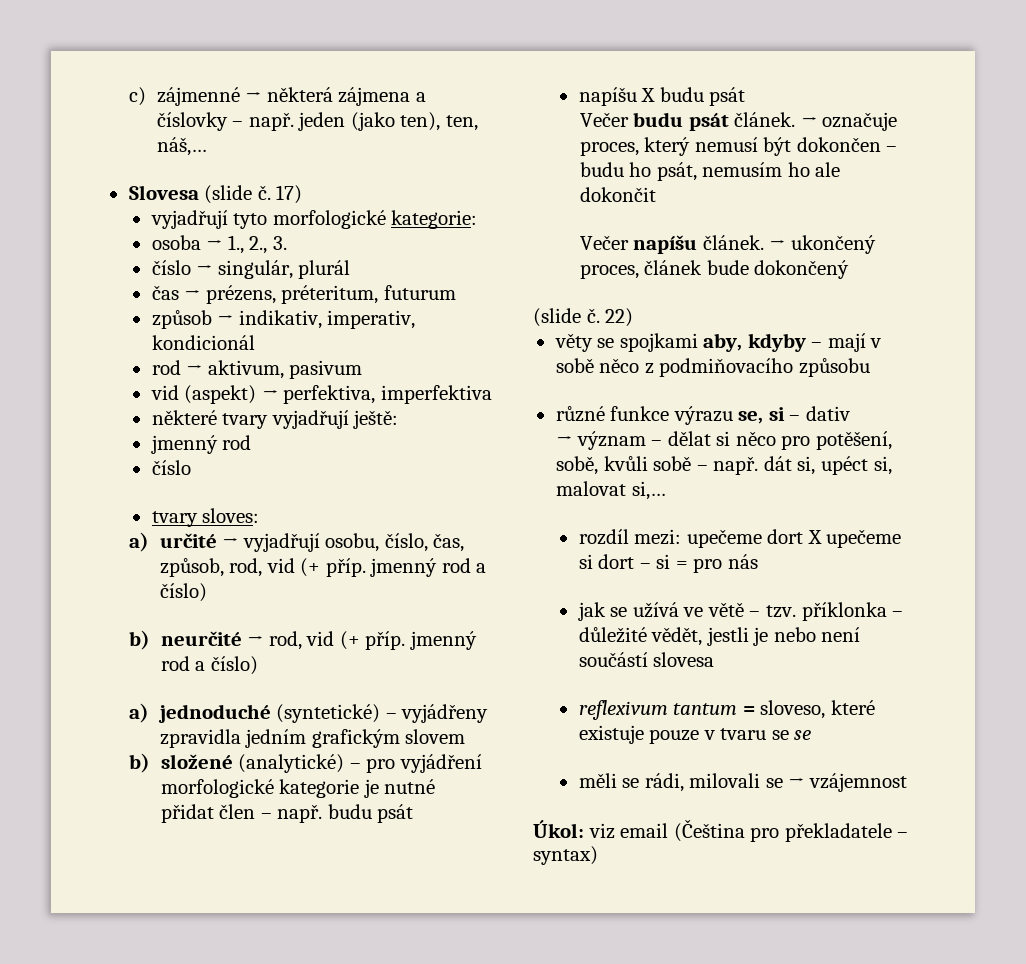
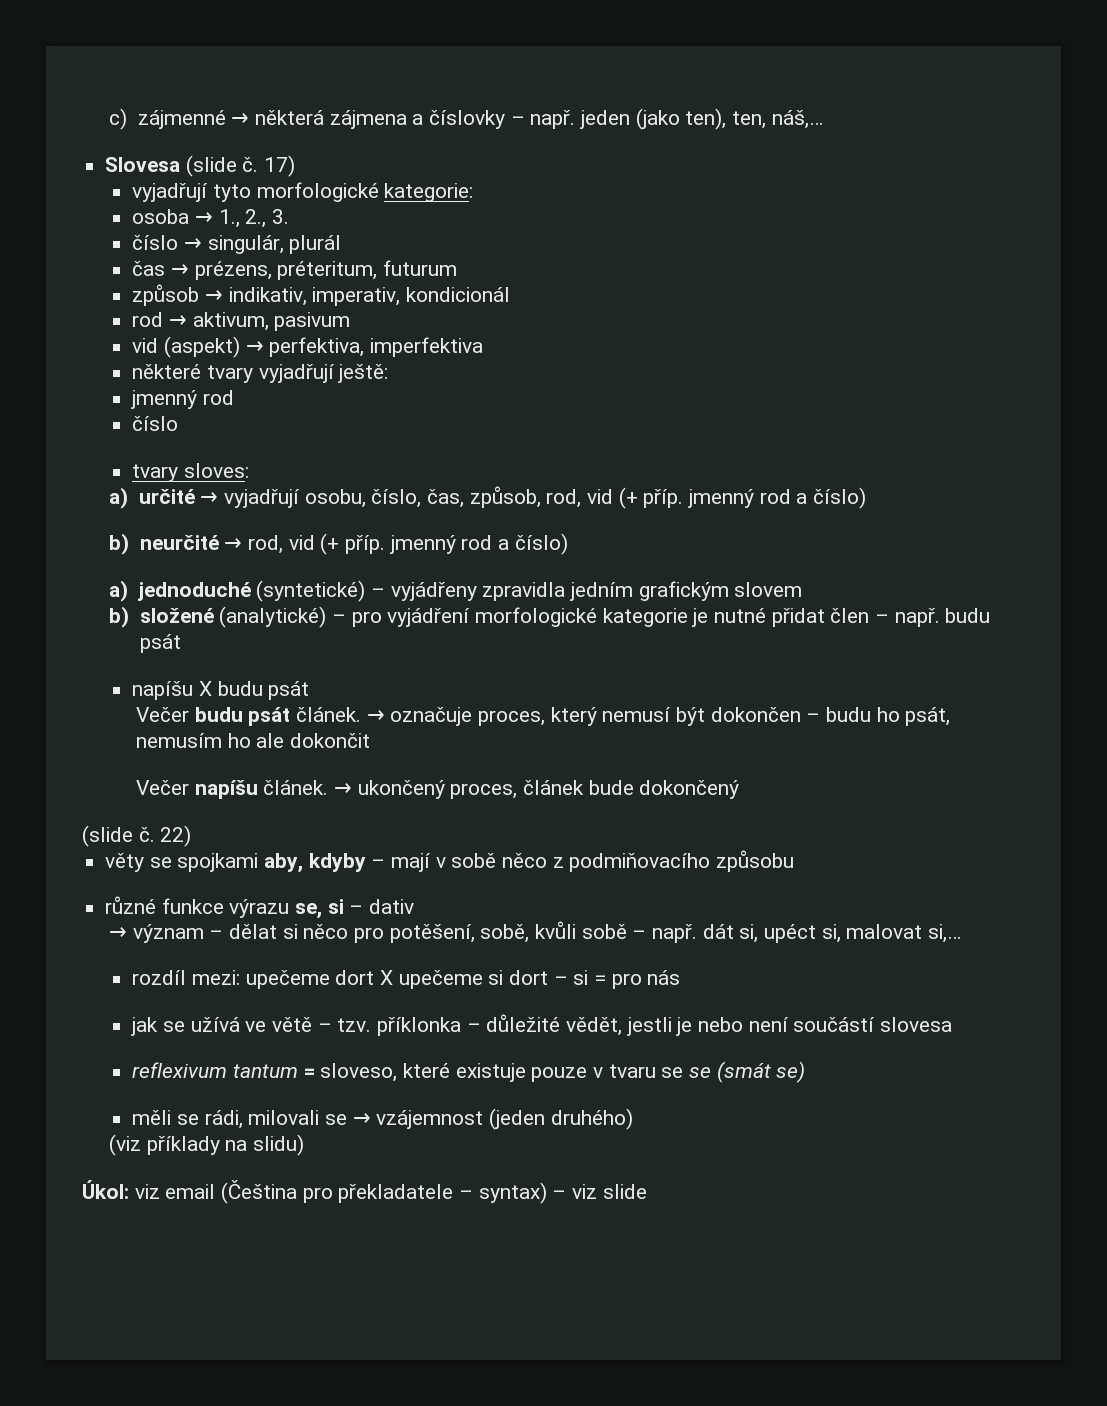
- reflexivum tantum = sloveso, které existuje pouze v tvaru se se
+ reflexivum tantum = sloveso, které existuje pouze v tvaru se se (smát se)
- měli se rádi, milovali se → vzájemnost
+ měli se rádi, milovali se → vzájemnost (jeden druhého)
+ (viz příklady na slidu)
- Úkol: viz email (Čeština pro překladatele – syntax)
+ Úkol: viz email (Čeština pro překladatele – syntax) – viz slide

